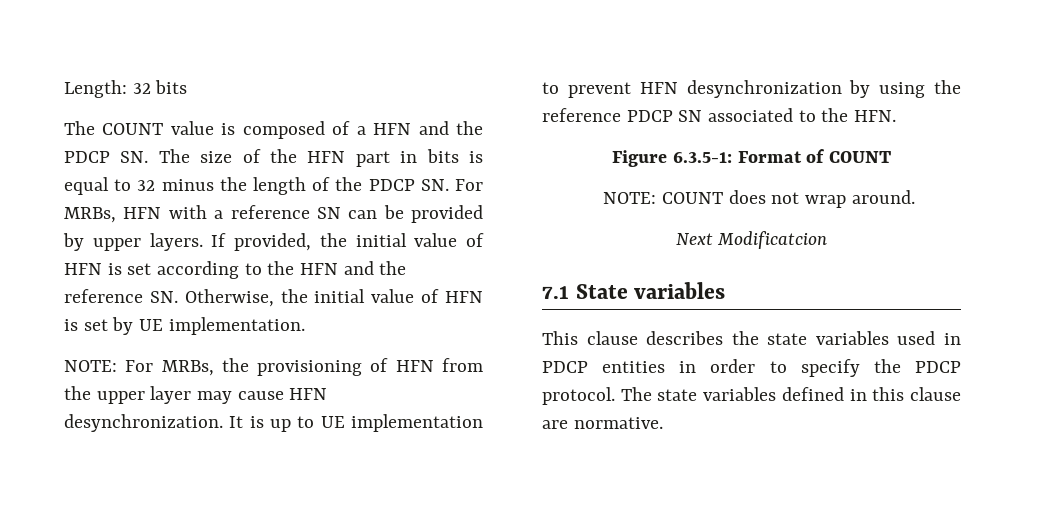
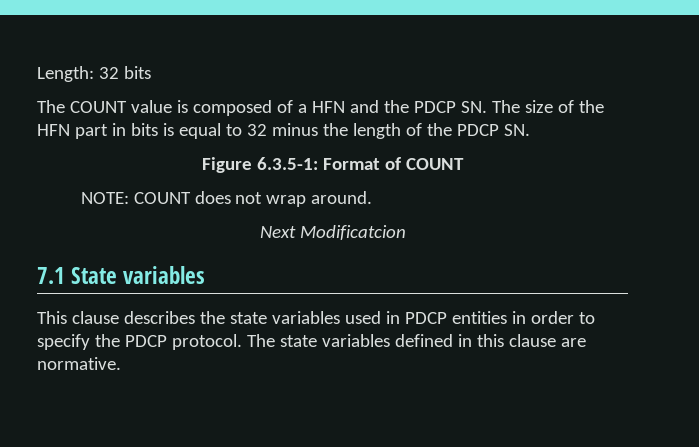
- The COUNT value is composed of a HFN and the PDCP SN. The size of the HFN part in bits is equal to 32 minus the length of the PDCP SN. For MRBs, HFN with a reference SN can be provided by upper layers. If provided, the initial value of HFN is set according to the HFN and the reference SN. Otherwise, the initial value of HFN is set by UE implementation.
- NOTE: For MRBs, the provisioning of HFN from the upper layer may cause HFN desynchronization. It is up to UE implementation to prevent HFN desynchronization by using the reference PDCP SN associated to the HFN.
+ The COUNT value is composed of a HFN and the PDCP SN. The size of the HFN part in bits is equal to 32 minus the length of the PDCP SN.

